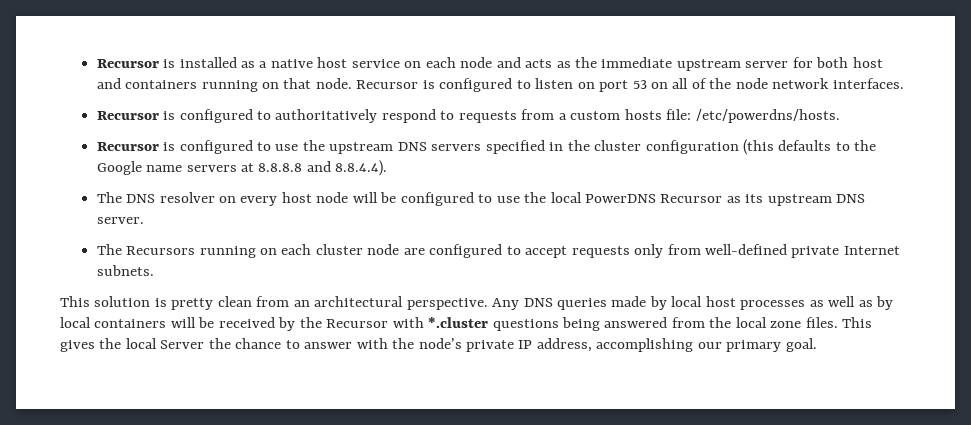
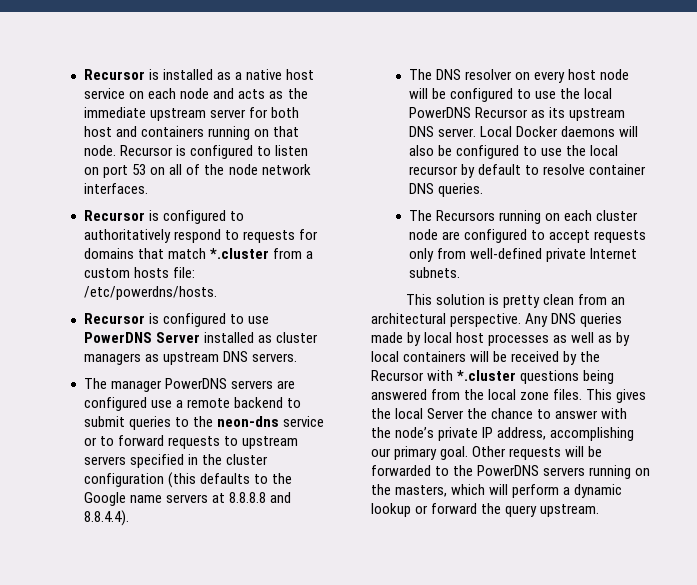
- Recursor is configured to authoritatively respond to requests from a custom hosts file: /etc/powerdns/hosts.
+ Recursor is configured to authoritatively respond to requests for domains that match *.cluster from a custom hosts file: /etc/powerdns/hosts.
- Recursor is configured to use the upstream DNS servers specified in the cluster configuration (this defaults to the Google name servers at 8.8.8.8 and 8.8.4.4).
+ Recursor is configured to use PowerDNS Server installed as cluster managers as upstream DNS servers.
+ The manager PowerDNS servers are configured use a remote backend to submit queries to the neon-dns service or to forward requests to upstream servers specified in the cluster configuration (this defaults to the Google name servers at 8.8.8.8 and 8.8.4.4).
+ Local Docker daemons will also be configured to use the local recursor by default to resolve container DNS queries.
+ Other requests will be forwarded to the PowerDNS servers running on the masters, which will perform a dynamic lookup or forward the query upstream.

